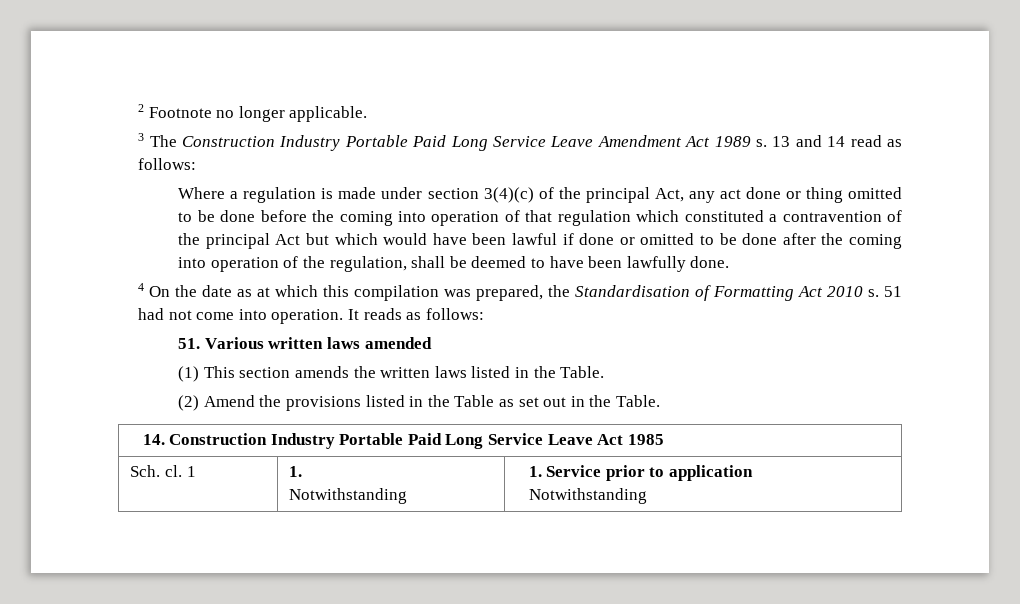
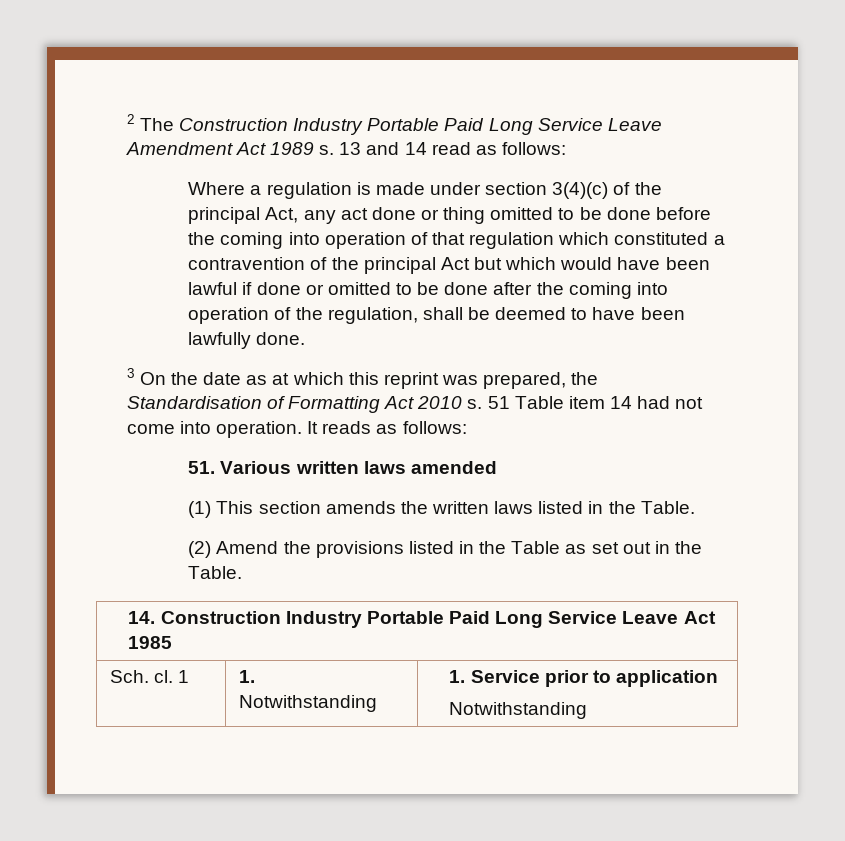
- 2 Footnote no longer applicable.
- 3 The Construction Industry Portable Paid Long Service Leave Amendment Act 1989 s.
+ 2 The Construction Industry Portable Paid Long Service Leave Amendment Act 1989 s.
- 4 On the date as at which this compilation was prepared, the Standardisation of Formatting Act 2010 s.
+ 3 On the date as at which this reprint was prepared, the Standardisation of Formatting Act 2010 s.
- 51 had not come into operation.
+ 51 Table item 14 had not come into operation.

